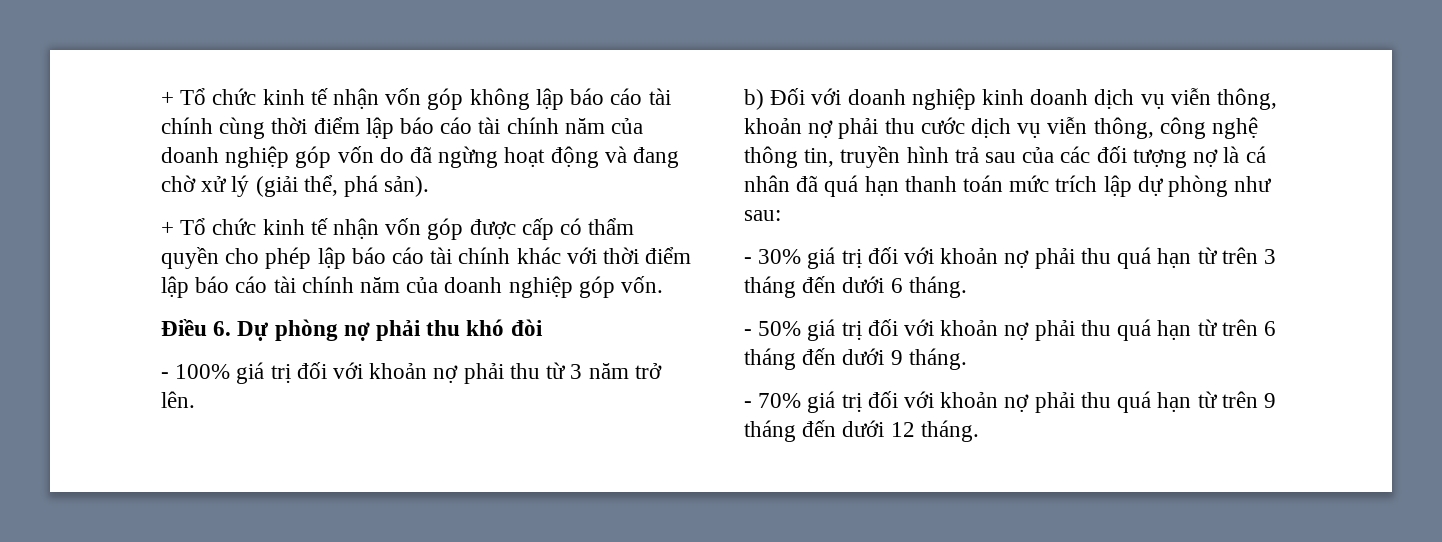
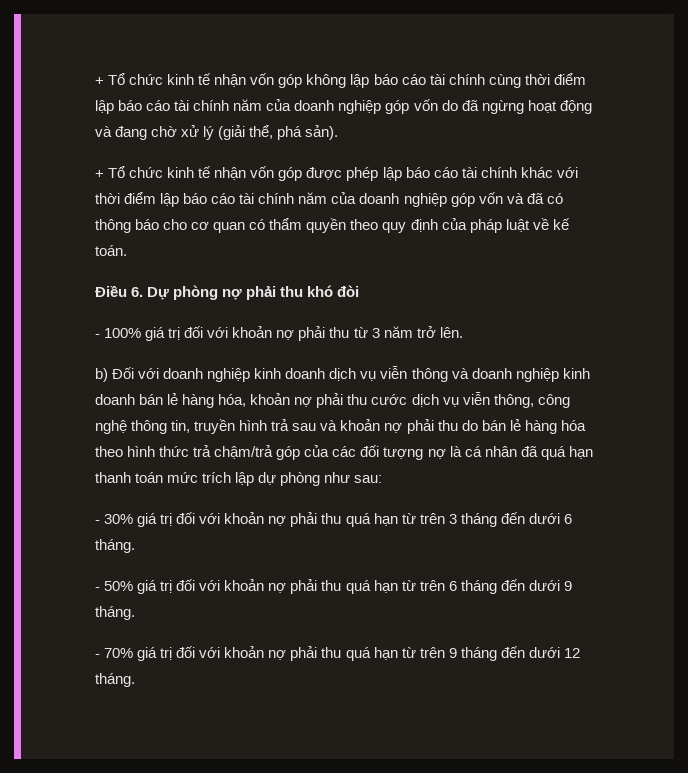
- + Tổ chức kinh tế nhận vốn góp được cấp có thẩm quyền cho phép lập báo cáo tài chính khác với thời điểm lập báo cáo tài chính năm của doanh nghiệp góp vốn.
+ + Tổ chức kinh tế nhận vốn góp được phép lập báo cáo tài chính khác với thời điểm lập báo cáo tài chính năm của doanh nghiệp góp vốn và đã có thông báo cho cơ quan có thẩm quyền theo quy định của pháp luật về kế toán.
- b) Đối với doanh nghiệp kinh doanh dịch vụ viễn thông, khoản nợ phải thu cước dịch vụ viễn thông, công nghệ thông tin, truyền hình trả sau của các đối tượng nợ là cá nhân đã quá hạn thanh toán mức trích lập dự phòng như sau:
+ b) Đối với doanh nghiệp kinh doanh dịch vụ viễn thông và doanh nghiệp kinh doanh bán lẻ hàng hóa, khoản nợ phải thu cước dịch vụ viễn thông, công nghệ thông tin, truyền hình trả sau và khoản nợ phải thu do bán lẻ hàng hóa theo hình thức trả chậm/trả góp của các đối tượng nợ là cá nhân đã quá hạn thanh toán mức trích lập dự phòng như sau:

